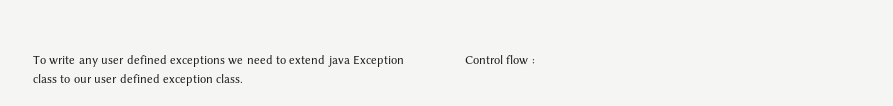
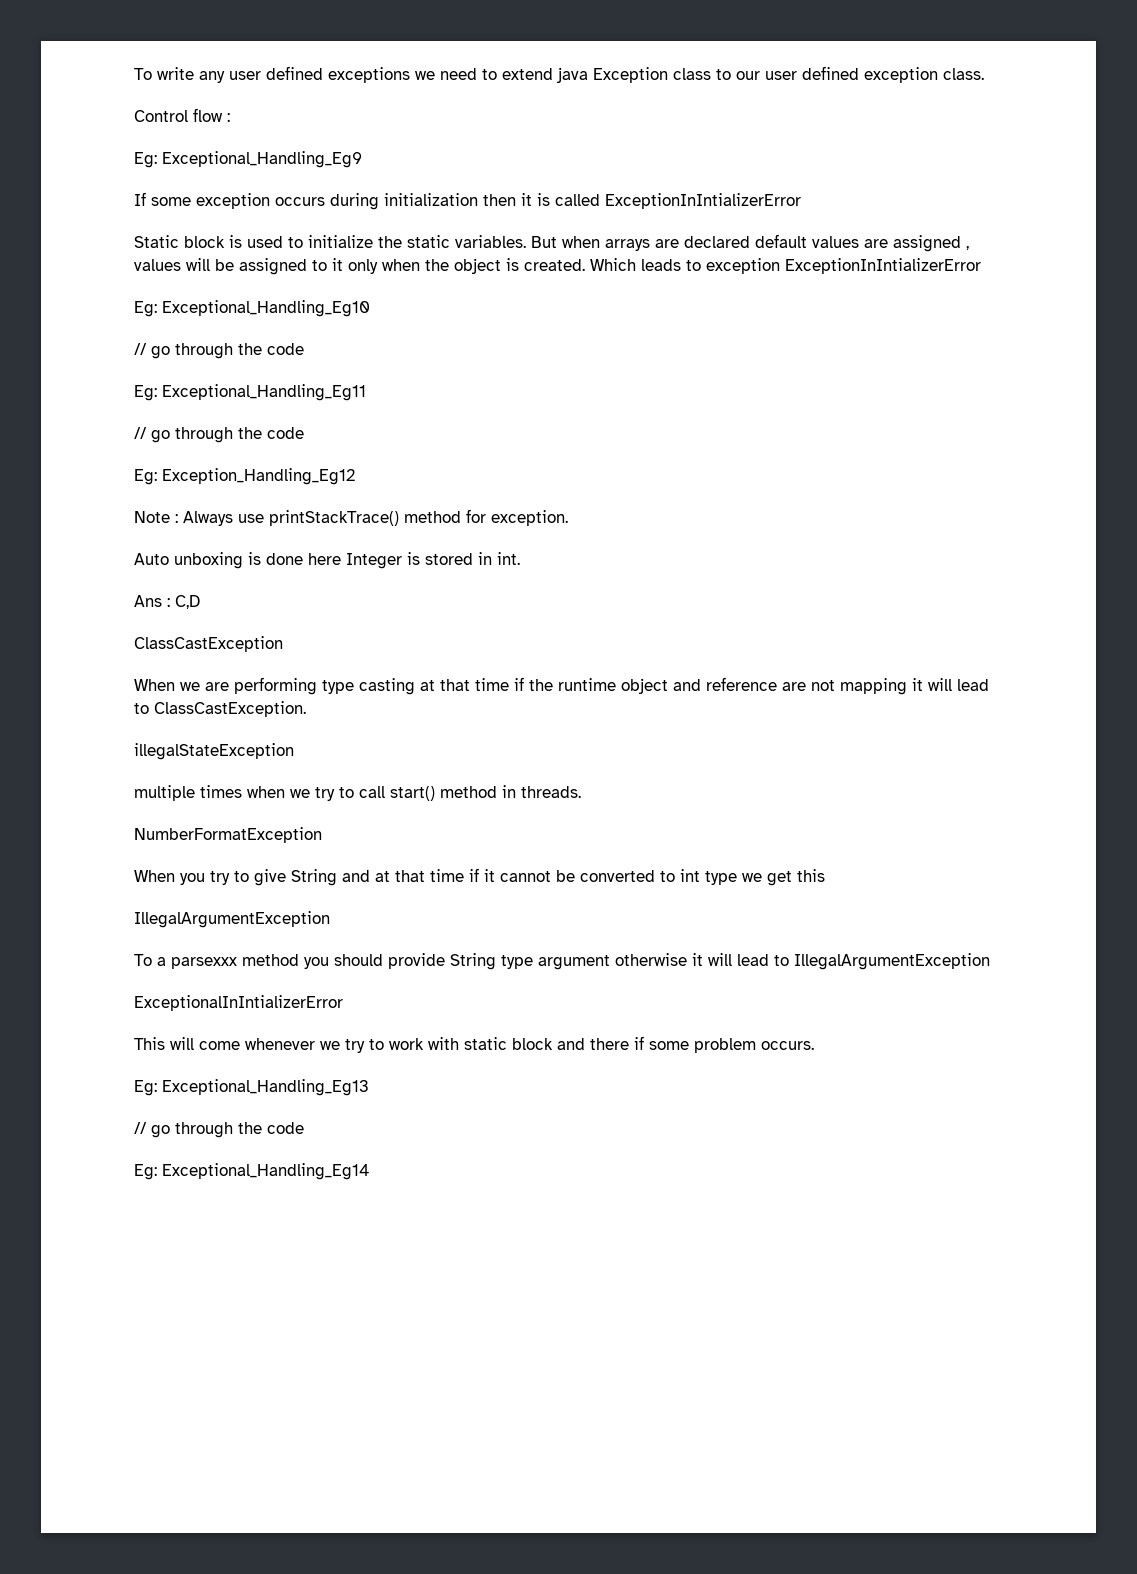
+ Eg: Exceptional_Handling_Eg9
+ If some exception occurs during initialization then it is called ExceptionInIntializerError
+ Static block is used to initialize the static variables. But when arrays are declared default values are assigned , values will be assigned to it only when the object is created. Which leads to exception ExceptionInIntializerError
+ Eg: Exceptional_Handling_Eg10
+ // go through the code
+ Eg: Exceptional_Handling_Eg11
+ // go through the code
+ Eg: Exception_Handling_Eg12
+ Note : Always use printStackTrace() method for exception.
+ Auto unboxing is done here Integer is stored in int.
+ Ans : C,D
+ ClassCastException
+ When we are performing type casting at that time if the runtime object and reference are not mapping it will lead to ClassCastException.
+ illegalStateException
+ multiple times when we try to call start() method in threads.
+ NumberFormatException
+ When you try to give String and at that time if it cannot be converted to int type we get this
+ IllegalArgumentException
+ To a parsexxx method you should provide String type argument otherwise it will lead to IllegalArgumentException
+ ExceptionalInIntializerError
+ This will come whenever we try to work with static block and there if some problem occurs.
+ Eg: Exceptional_Handling_Eg13
+ // go through the code
+ Eg: Exceptional_Handling_Eg14

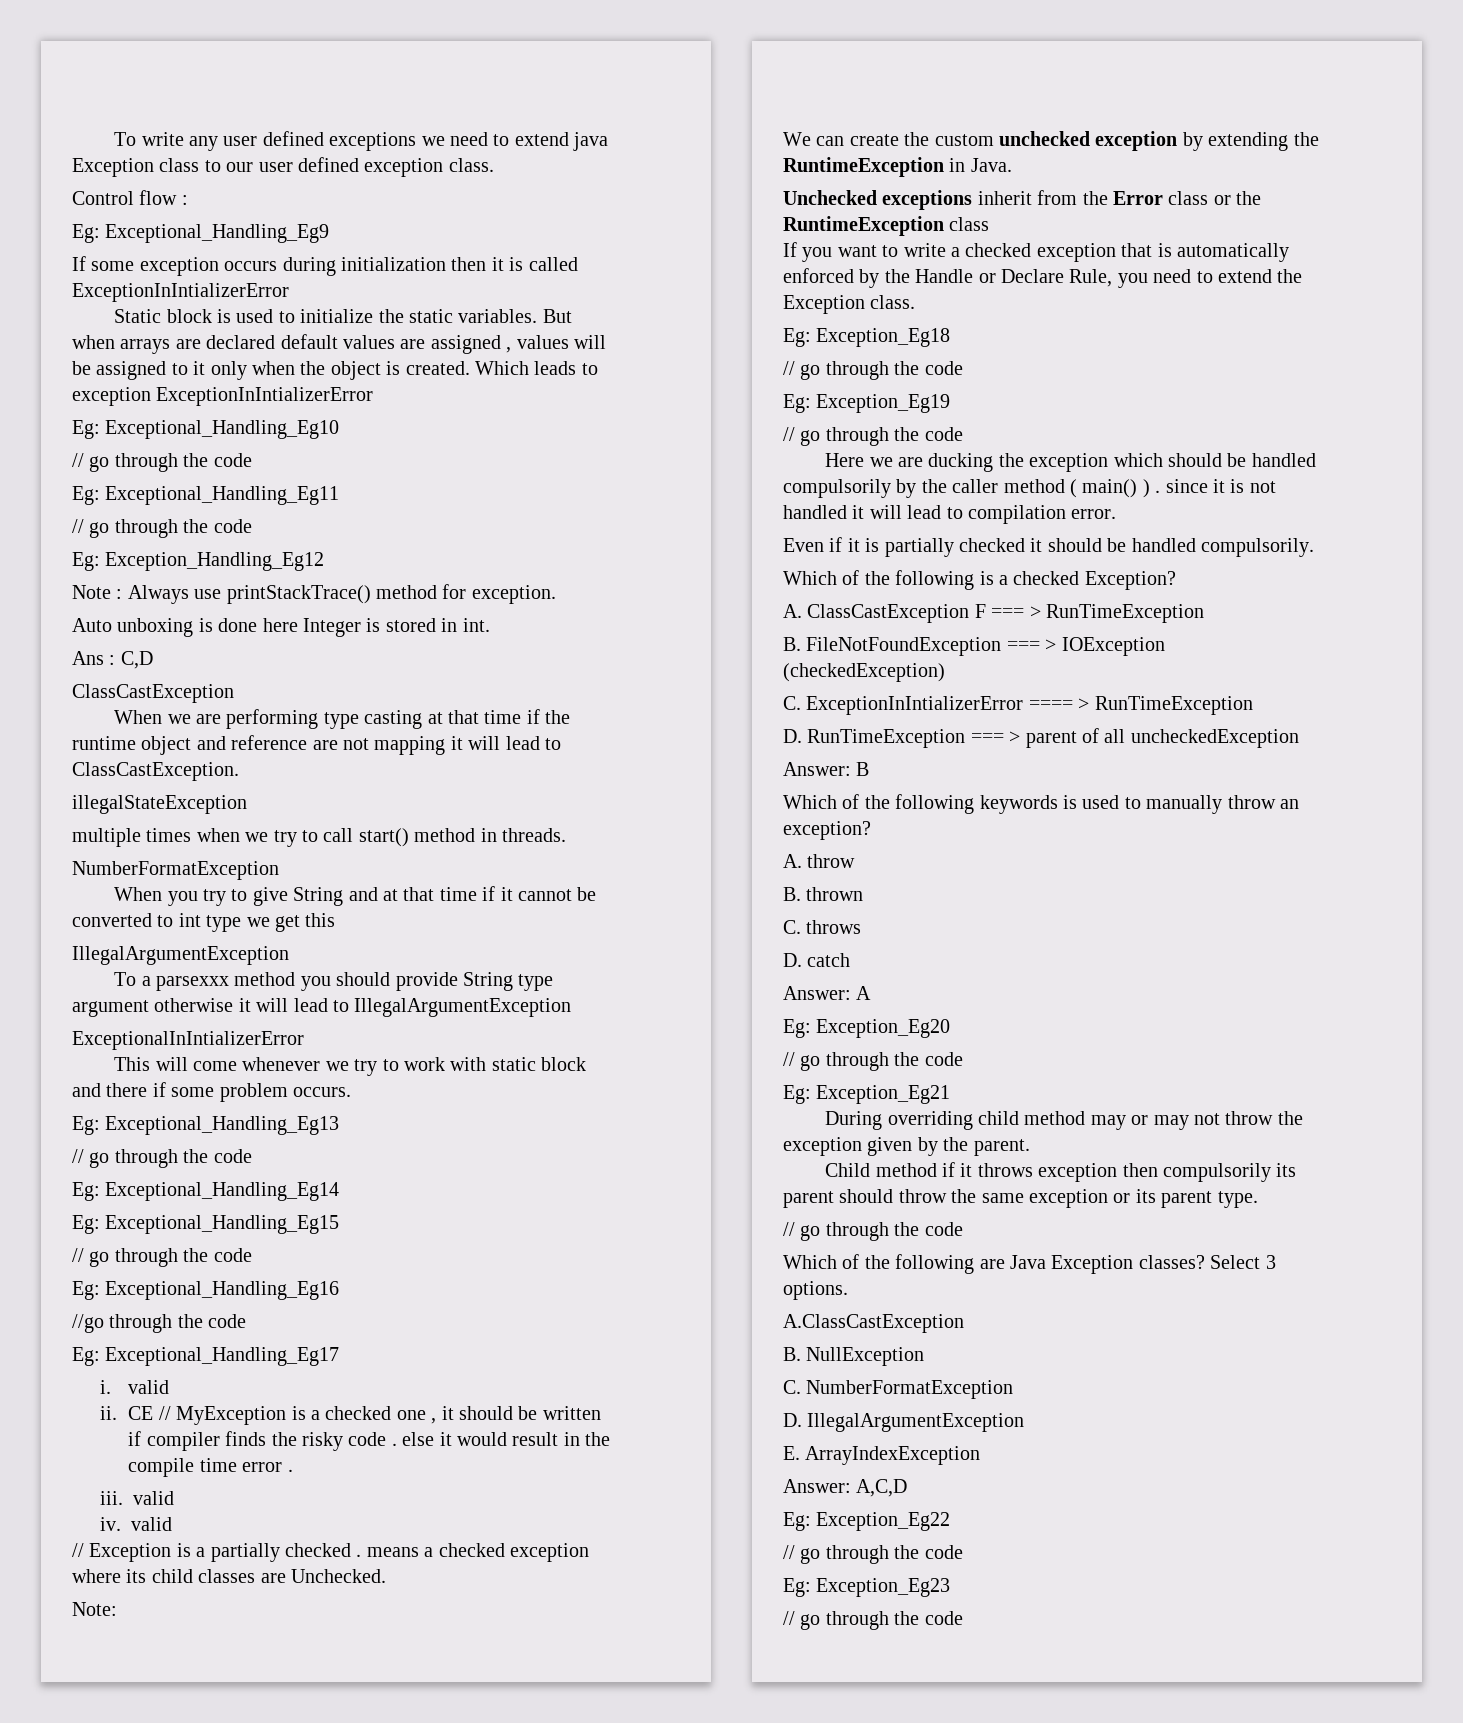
+ Eg: Exceptional_Handling_Eg15
+ // go through the code
+ Eg: Exceptional_Handling_Eg16
+ //go through the code
+ Eg: Exceptional_Handling_Eg17
+ i. valid
+ ii. CE // MyException is a checked one , it should be written if compiler finds the risky code . else it would result in the compile time error .
+ iii. valid
+ iv. valid
+ // Exception is a partially checked . means a checked exception where its child classes are Unchecked.
+ Note:
+ We can create the custom unchecked exception by extending the RuntimeException in Java.
+ Unchecked exceptions inherit from the Error class or the RuntimeException class
+ If you want to write a checked exception that is automatically enforced by the Handle or Declare Rule, you need to extend the Exception class.
+ Eg: Exception_Eg18
+ // go through the code
+ Eg: Exception_Eg19
+ // go through the code
+ Here we are ducking the exception which should be handled compulsorily by the caller method ( main() ) . since it is not handled it will lead to compilation error.
+ Even if it is partially checked it should be handled compulsorily.
+ Which of the following is a checked Exception?
+ A. ClassCastException F === > RunTimeException
+ B. FileNotFoundException === > IOException (checkedException)
+ C. ExceptionInIntializerError ==== > RunTimeException
+ D. RunTimeException === > parent of all uncheckedException
+ Answer: B
+ Which of the following keywords is used to manually throw an exception?
+ A. throw
+ B. thrown
+ C. throws
+ D. catch
+ Answer: A
+ Eg: Exception_Eg20
+ // go through the code
+ Eg: Exception_Eg21
+ During overriding child method may or may not throw the exception given by the parent.
+ Child method if it throws exception then compulsorily its parent should throw the same exception or its parent type.
+ // go through the code
+ Which of the following are Java Exception classes? Select 3 options.
+ A.ClassCastException
+ B. NullException
+ C. NumberFormatException
+ D. IllegalArgumentException
+ E. ArrayIndexException
+ Answer: A,C,D
+ Eg: Exception_Eg22
+ // go through the code
+ Eg: Exception_Eg23
+ // go through the code

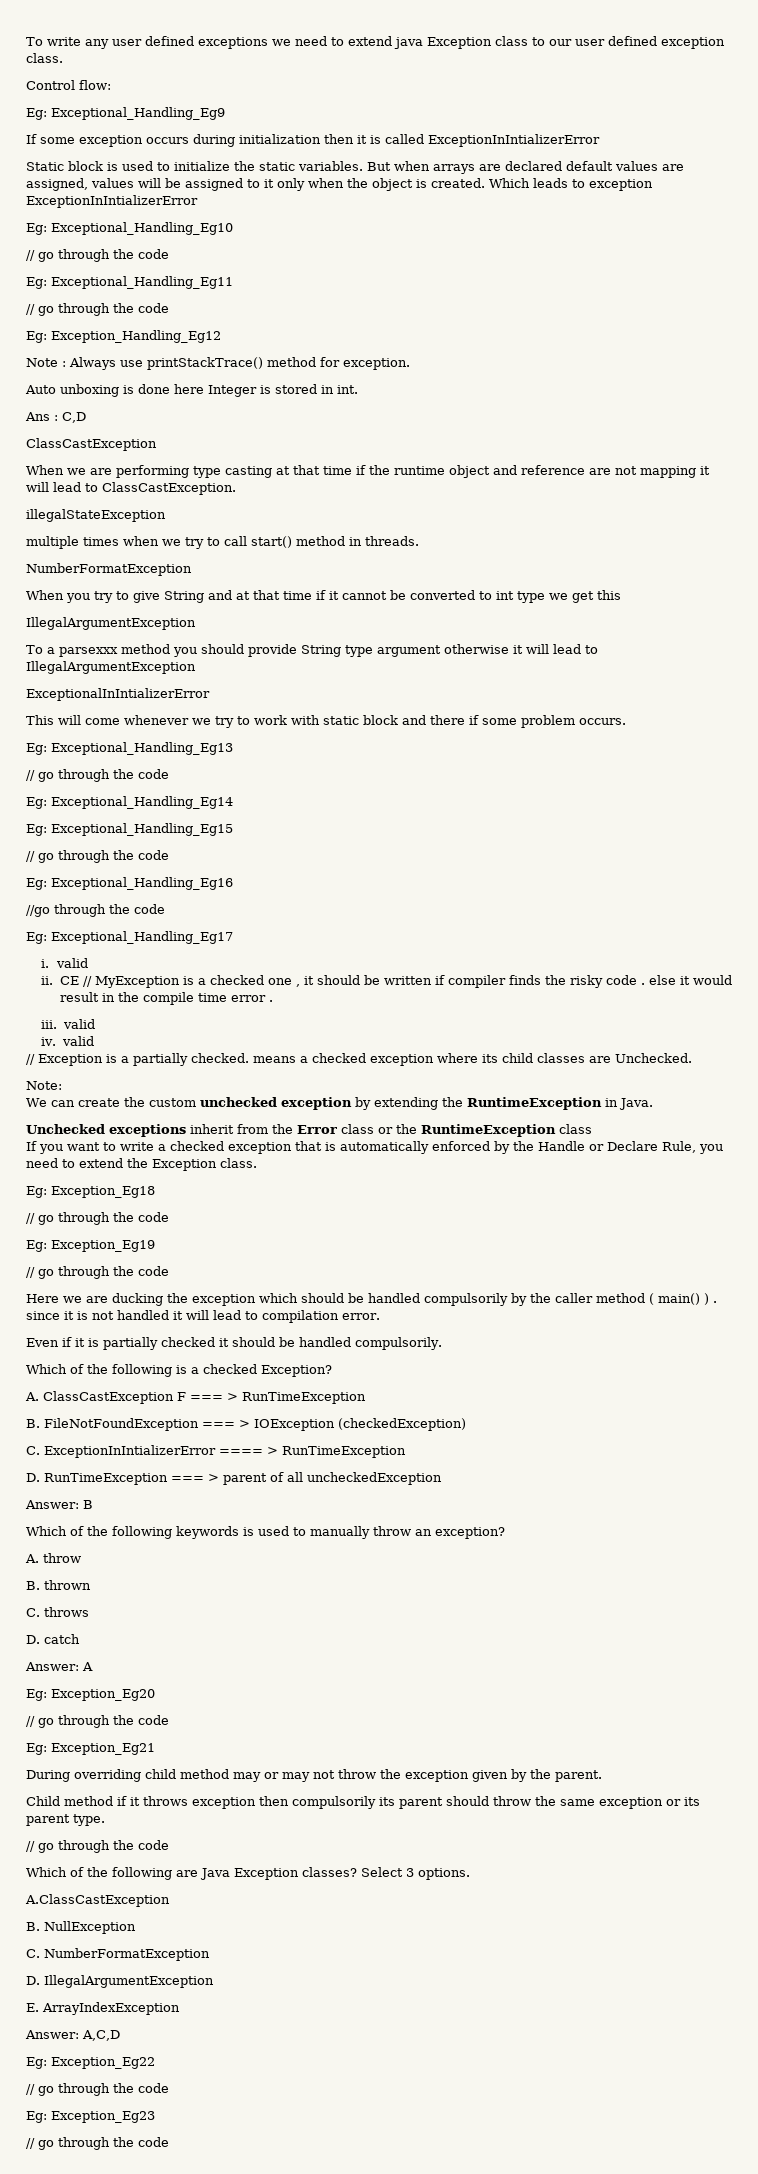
- Control flow :
+ Control flow:
- But when arrays are declared default values are assigned , values will be assigned to it only when the object is created.
+ But when arrays are declared default values are assigned, values will be assigned to it only when the object is created.
- // Exception is a partially checked . means a checked exception where its child classes are Unchecked.
+ // Exception is a partially checked. means a checked exception where its child classes are Unchecked.

